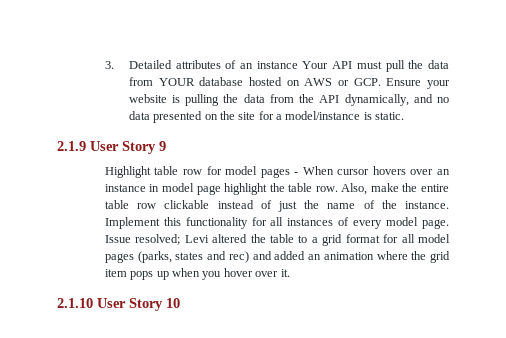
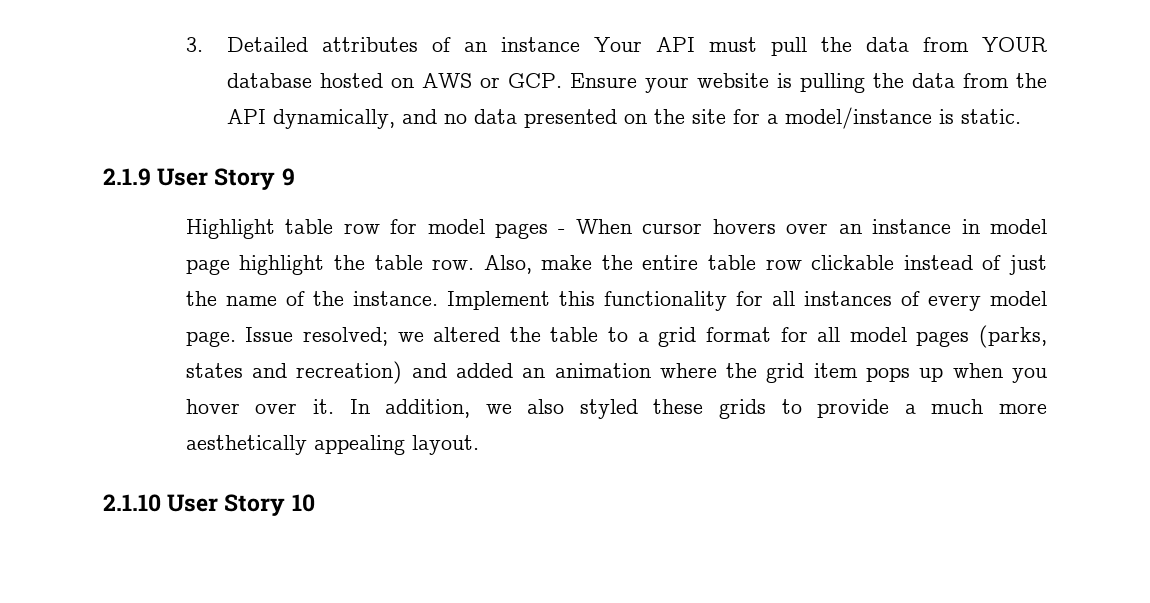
- Issue resolved; Levi altered the table to a grid format for all model pages (parks, states and rec) and added an animation where the grid item pops up when you hover over it.
+ Issue resolved; we altered the table to a grid format for all model pages (parks, states and recreation) and added an animation where the grid item pops up when you hover over it. In addition, we also styled these grids to provide a much more aesthetically appealing layout.

